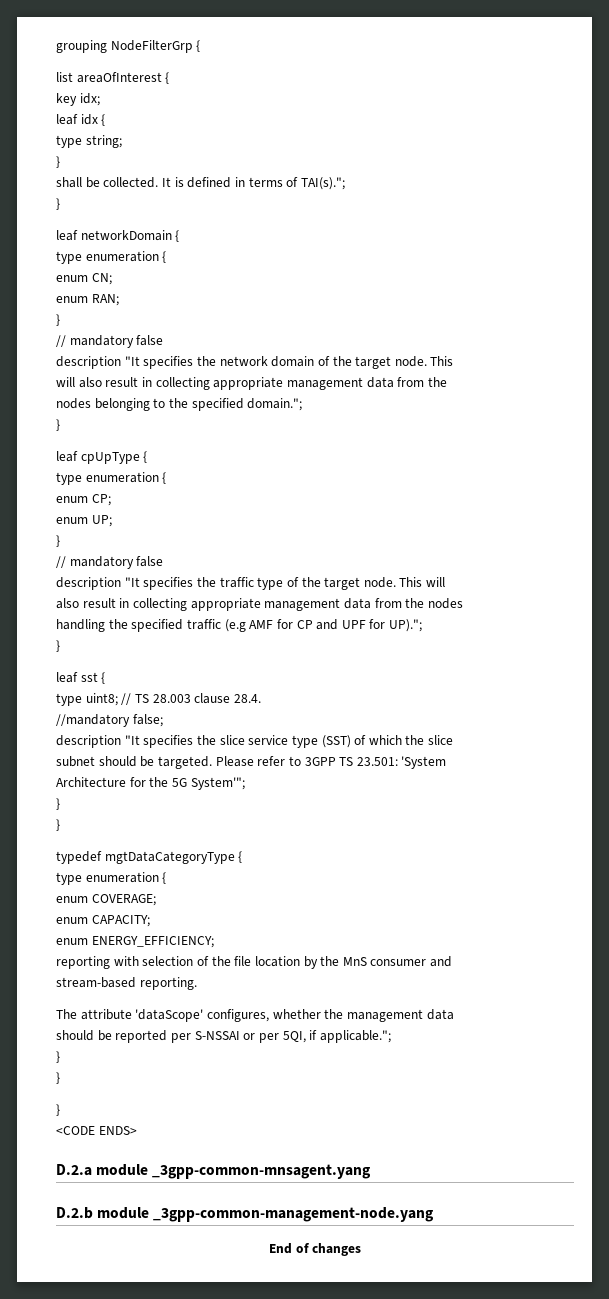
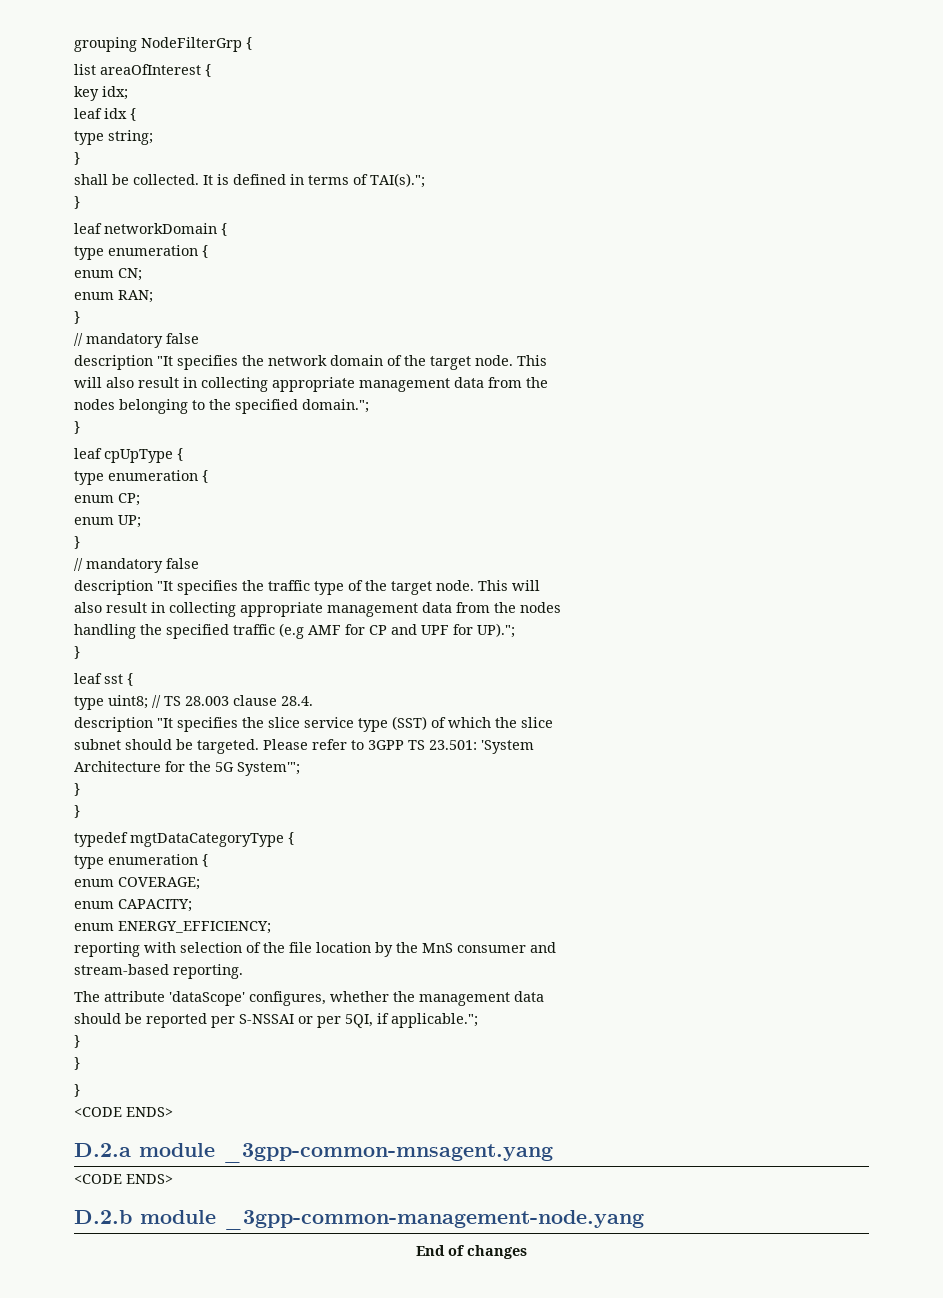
- //mandatory false;
  D.2.a module _3gpp-common-mnsagent.yang
+ <CODE ENDS>

